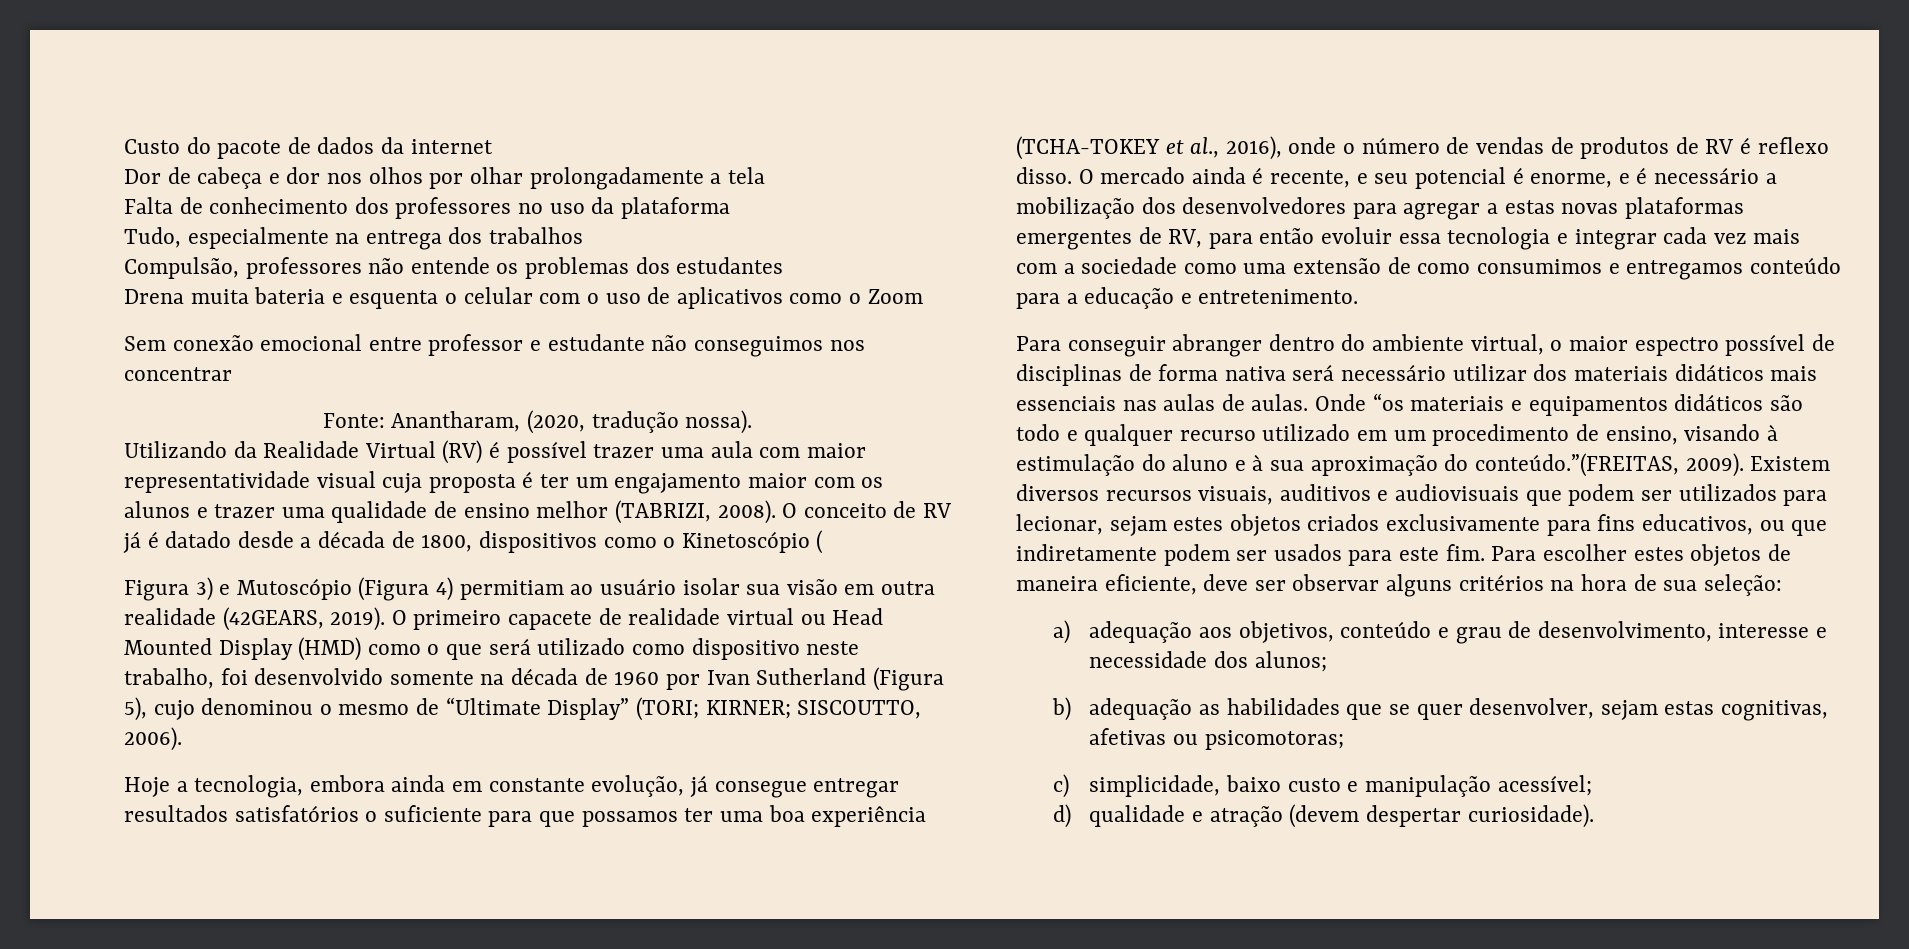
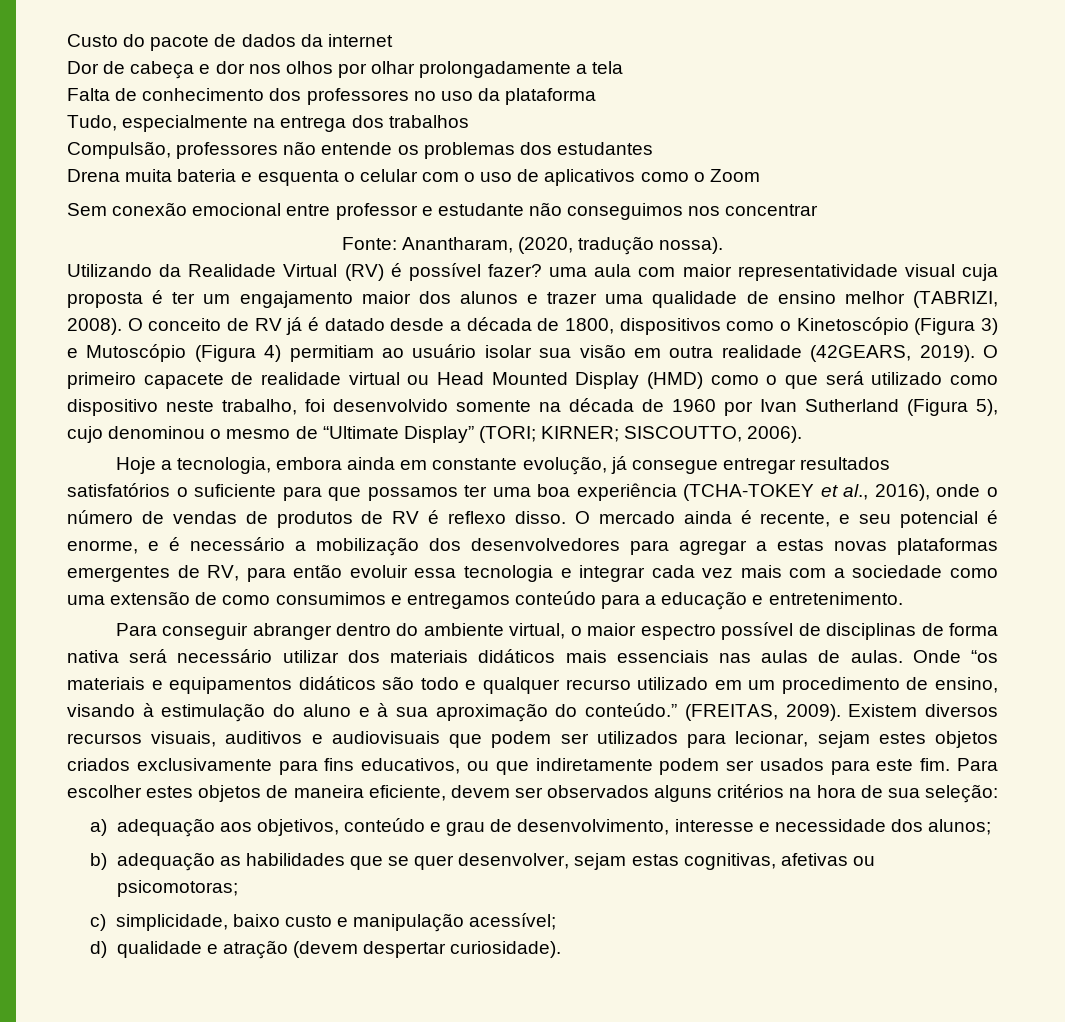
- Utilizando da Realidade Virtual (RV) é possível trazer uma aula com maior representatividade visual cuja proposta é ter um engajamento maior com os alunos e trazer uma qualidade de ensino melhor (TABRIZI, 2008).
+ Utilizando da Realidade Virtual (RV) é possível fazer? uma aula com maior representatividade visual cuja proposta é ter um engajamento maior dos alunos e trazer uma qualidade de ensino melhor (TABRIZI, 2008).
- O conceito de RV já é datado desde a década de 1800, dispositivos como o Kinetoscópio (
- Figura 3) e Mutoscópio (Figura 4) permitiam ao usuário isolar sua visão em outra realidade (42GEARS, 2019).
+ O conceito de RV já é datado desde a década de 1800, dispositivos como o Kinetoscópio (Figura 3) e Mutoscópio (Figura 4) permitiam ao usuário isolar sua visão em outra realidade (42GEARS, 2019).
- Onde “os materiais e equipamentos didáticos são todo e qualquer recurso utilizado em um procedimento de ensino, visando à estimulação do aluno e à sua aproximação do conteúdo.”(FREITAS, 2009).
+ Onde “os materiais e equipamentos didáticos são todo e qualquer recurso utilizado em um procedimento de ensino, visando à estimulação do aluno e à sua aproximação do conteúdo.” (FREITAS, 2009).
- Para escolher estes objetos de maneira eficiente, deve ser observar alguns critérios na hora de sua seleção:
+ Para escolher estes objetos de maneira eficiente, devem ser observados alguns critérios na hora de sua seleção:

